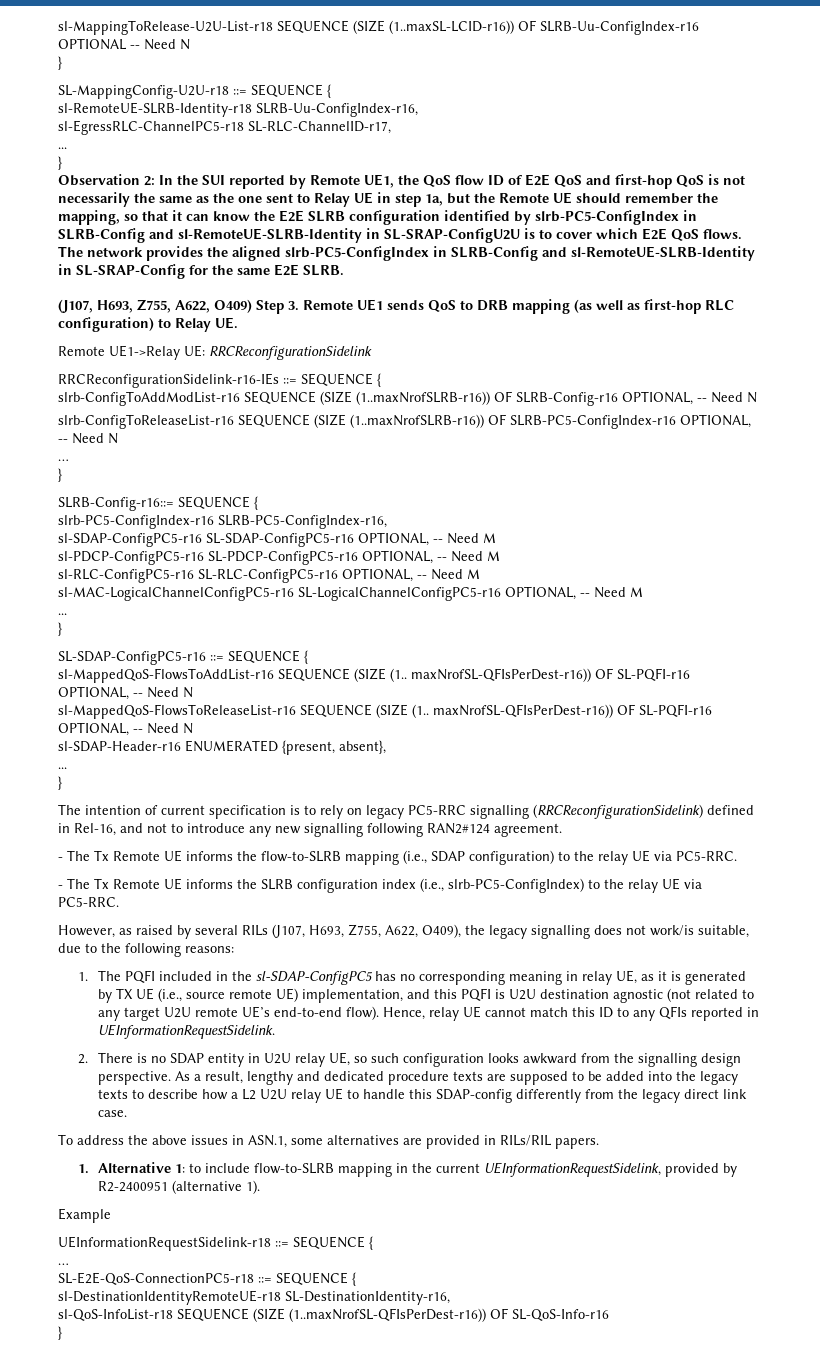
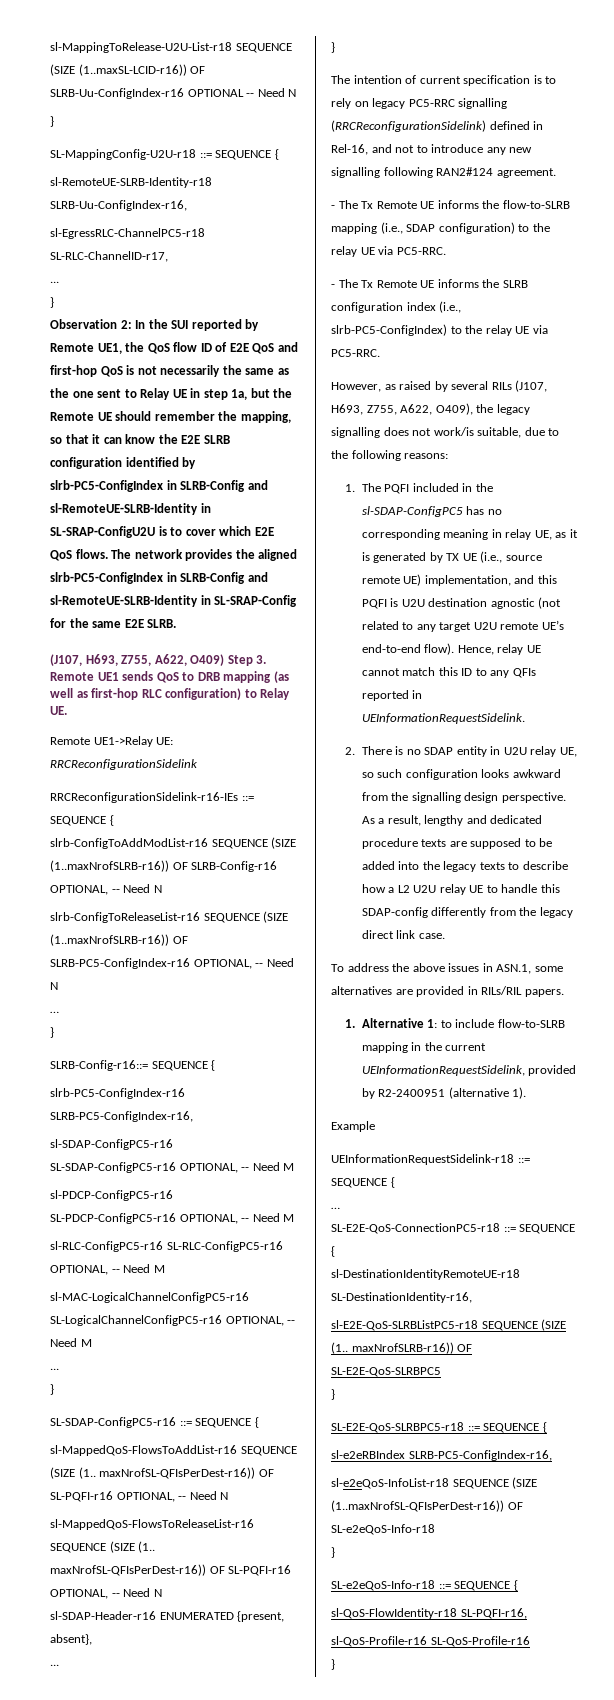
- sl-QoS-InfoList-r18 SEQUENCE (SIZE (1..maxNrofSL-QFIsPerDest-r16)) OF SL-QoS-Info-r16
+ sl-E2E-QoS-SLRBListPC5-r18 SEQUENCE (SIZE (1.. maxNrofSLRB-r16)) OF SL-E2E-QoS-SLRBPC5
+ }
+ SL-E2E-QoS-SLRBPC5-r18 ::= SEQUENCE {
+ sl-e2eRBIndex SLRB-PC5-ConfigIndex-r16,
+ sl-e2eQoS-InfoList-r18 SEQUENCE (SIZE (1..maxNrofSL-QFIsPerDest-r16)) OF SL-e2eQoS-Info-r18
+ }
+ SL-e2eQoS-Info-r18 ::= SEQUENCE {
+ sl-QoS-FlowIdentity-r18 SL-PQFI-r16,
+ sl-QoS-Profile-r16 SL-QoS-Profile-r16

